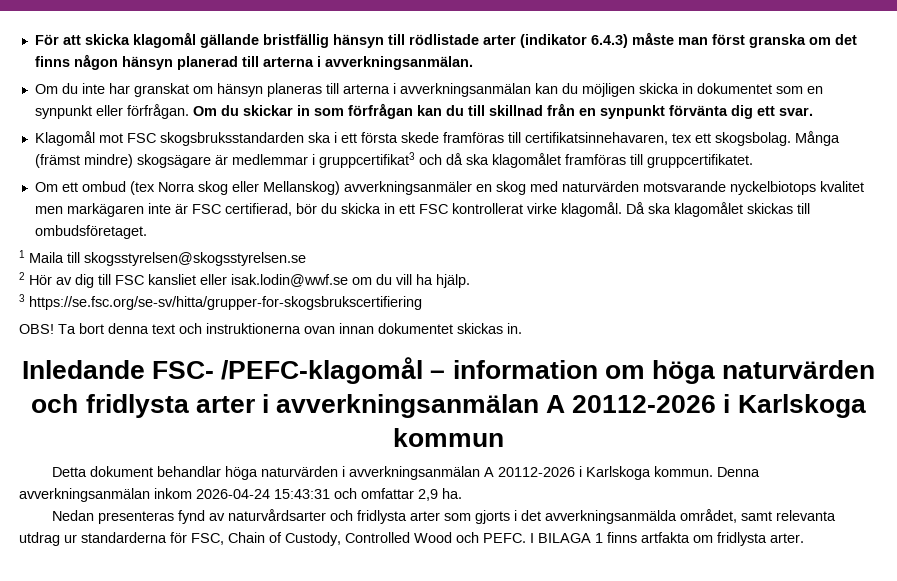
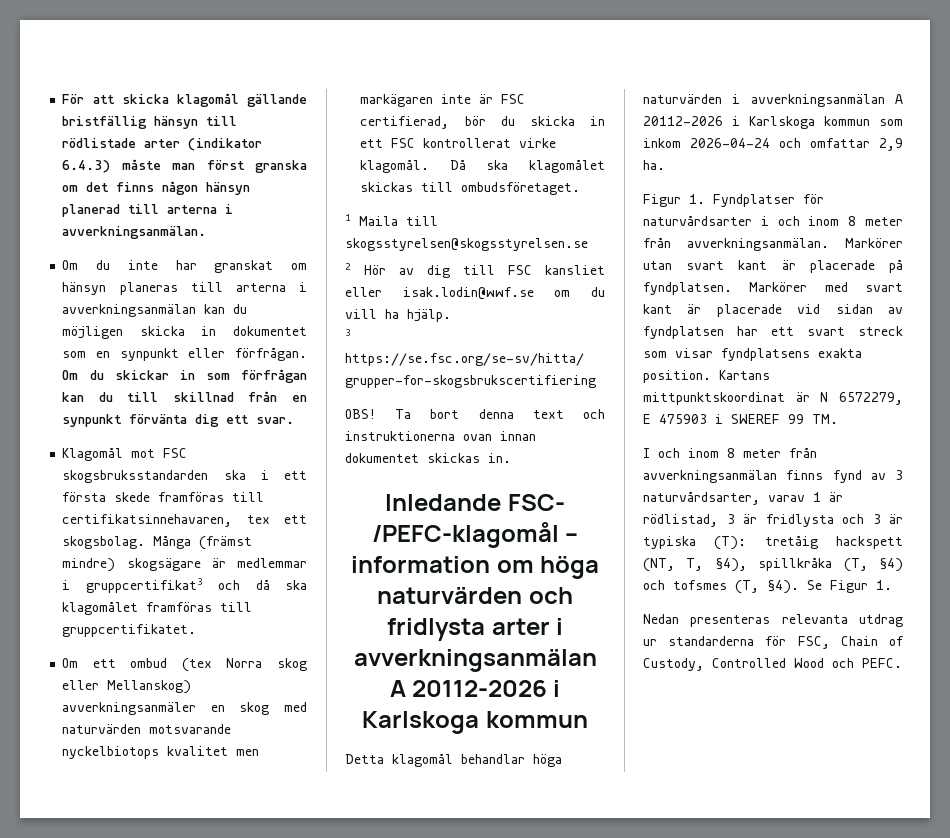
- Detta dokument behandlar höga naturvärden i avverkningsanmälan A 20112-2026 i Karlskoga kommun. Denna avverkningsanmälan inkom 2026-04-24 15:43:31 och omfattar 2,9 ha.
+ Detta klagomål behandlar höga naturvärden i avverkningsanmälan A 20112-2026 i Karlskoga kommun som inkom 2026-04-24 och omfattar 2,9 ha.
- Nedan presenteras fynd av naturvårdsarter och fridlysta arter som gjorts i det avverkningsanmälda området, samt relevanta utdrag ur standarderna för FSC, Chain of Custody, Controlled Wood och PEFC. I BILAGA 1 finns artfakta om fridlysta arter.
+ Figur 1. Fyndplatser för naturvårdsarter i och inom 8 meter från avverkningsanmälan. Markörer utan svart kant är placerade på fyndplatsen. Markörer med svart kant är placerade vid sidan av fyndplatsen har ett svart streck som visar fyndplatsens exakta position. Kartans mittpunktskoordinat är N 6572279, E 475903 i SWEREF 99 TM.
+ I och inom 8 meter från avverkningsanmälan finns fynd av 3 naturvårdsarter, varav 1 är rödlistad, 3 är fridlysta och 3 är typiska (T): tretåig hackspett (NT, T, §4), spillkråka (T, §4) och tofsmes (T, §4). Se Figur 1.
+ Nedan presenteras relevanta utdrag ur standarderna för FSC, Chain of Custody, Controlled Wood och PEFC.

